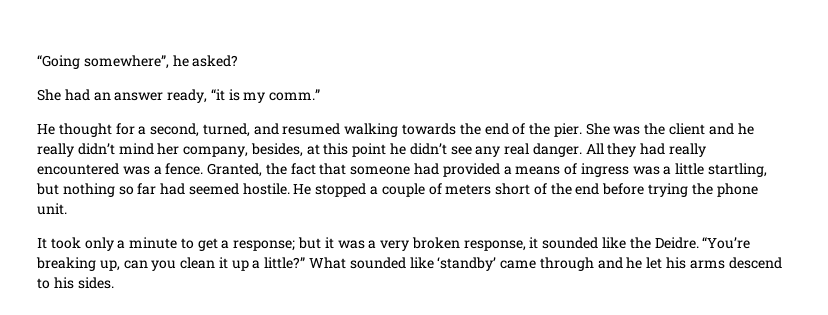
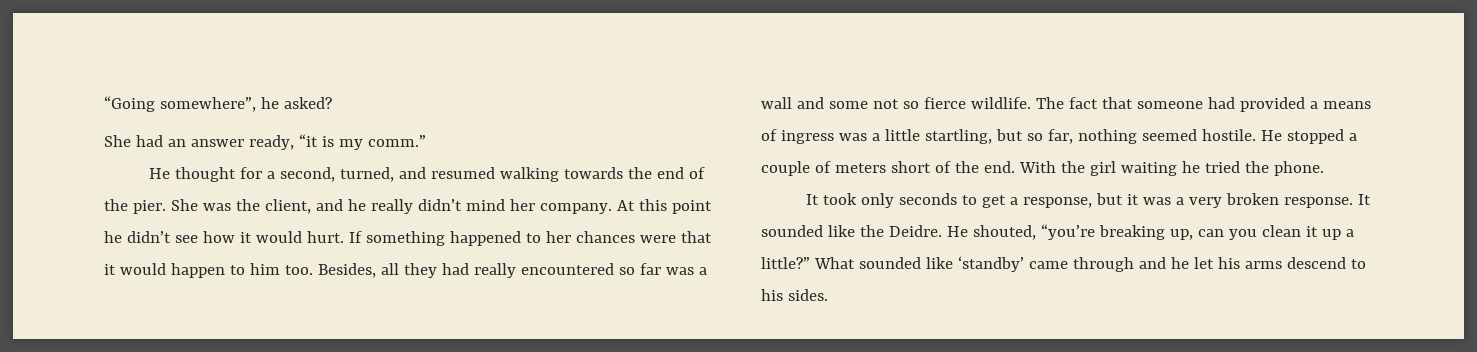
- She was the client and he really didn’t mind her company, besides, at this point he didn’t see any real danger. All they had really encountered was a fence. Granted, the fact that someone had provided a means of ingress was a little startling, but nothing so far had seemed hostile.
+ She was the client, and he really didn’t mind her company. At this point he didn’t see how it would hurt. If something happened to her chances were that it would happen to him too. Besides, all they had really encountered so far was a wall and some not so fierce wildlife. The fact that someone had provided a means of ingress was a little startling, but so far, nothing seemed hostile.
- He stopped a couple of meters short of the end before trying the phone unit.
+ He stopped a couple of meters short of the end. With the girl waiting he tried the phone.
- It took only a minute to get a response; but it was a very broken response, it sounded like the Deidre.
+ It took only seconds to get a response, but it was a very broken response. It sounded like the Deidre.
- “You’re breaking up, can you clean it up a little?”
+ He shouted, “you’re breaking up, can you clean it up a little?”

